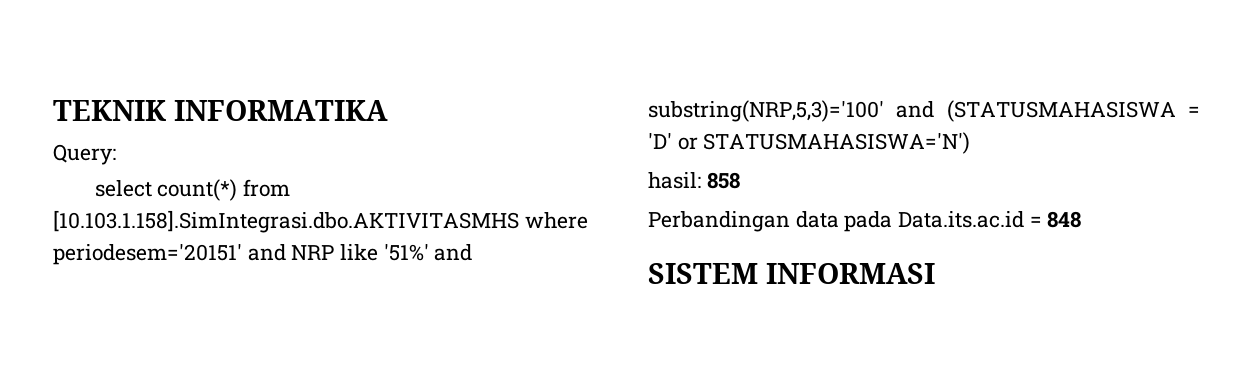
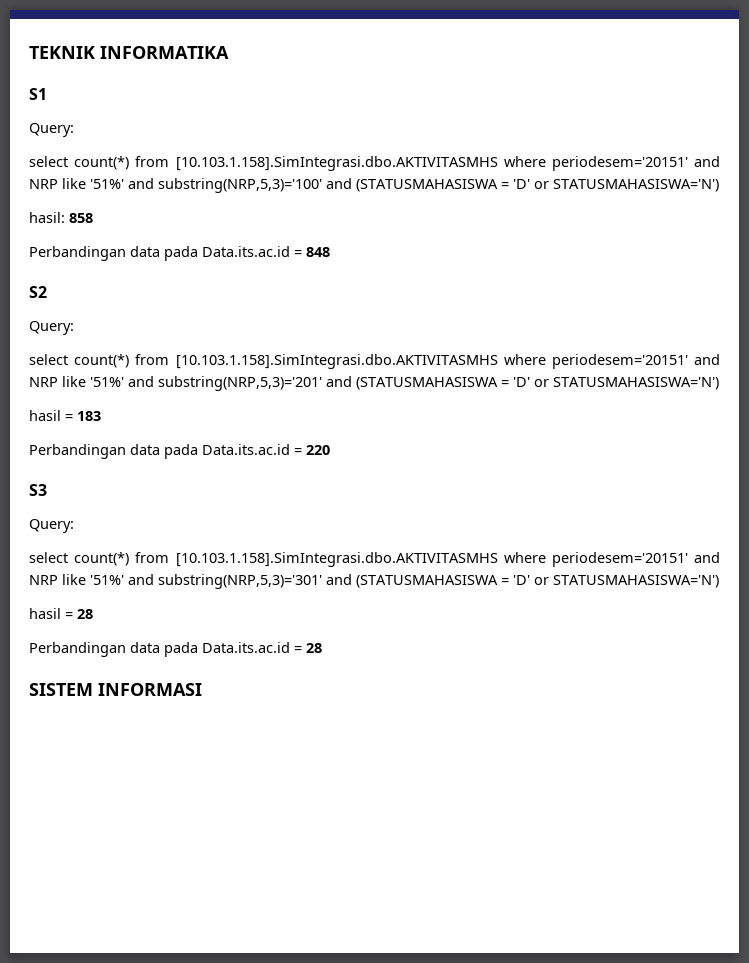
+ S1
+ S2
+ Query:
+ select count(*) from [10.103.1.158].SimIntegrasi.dbo.AKTIVITASMHS where periodesem='20151' and NRP like '51%' and substring(NRP,5,3)='201' and (STATUSMAHASISWA = 'D' or STATUSMAHASISWA='N')
+ hasil = 183
+ Perbandingan data pada Data.its.ac.id = 220
+ S3
+ Query:
+ select count(*) from [10.103.1.158].SimIntegrasi.dbo.AKTIVITASMHS where periodesem='20151' and NRP like '51%' and substring(NRP,5,3)='301' and (STATUSMAHASISWA = 'D' or STATUSMAHASISWA='N')
+ hasil = 28
+ Perbandingan data pada Data.its.ac.id = 28

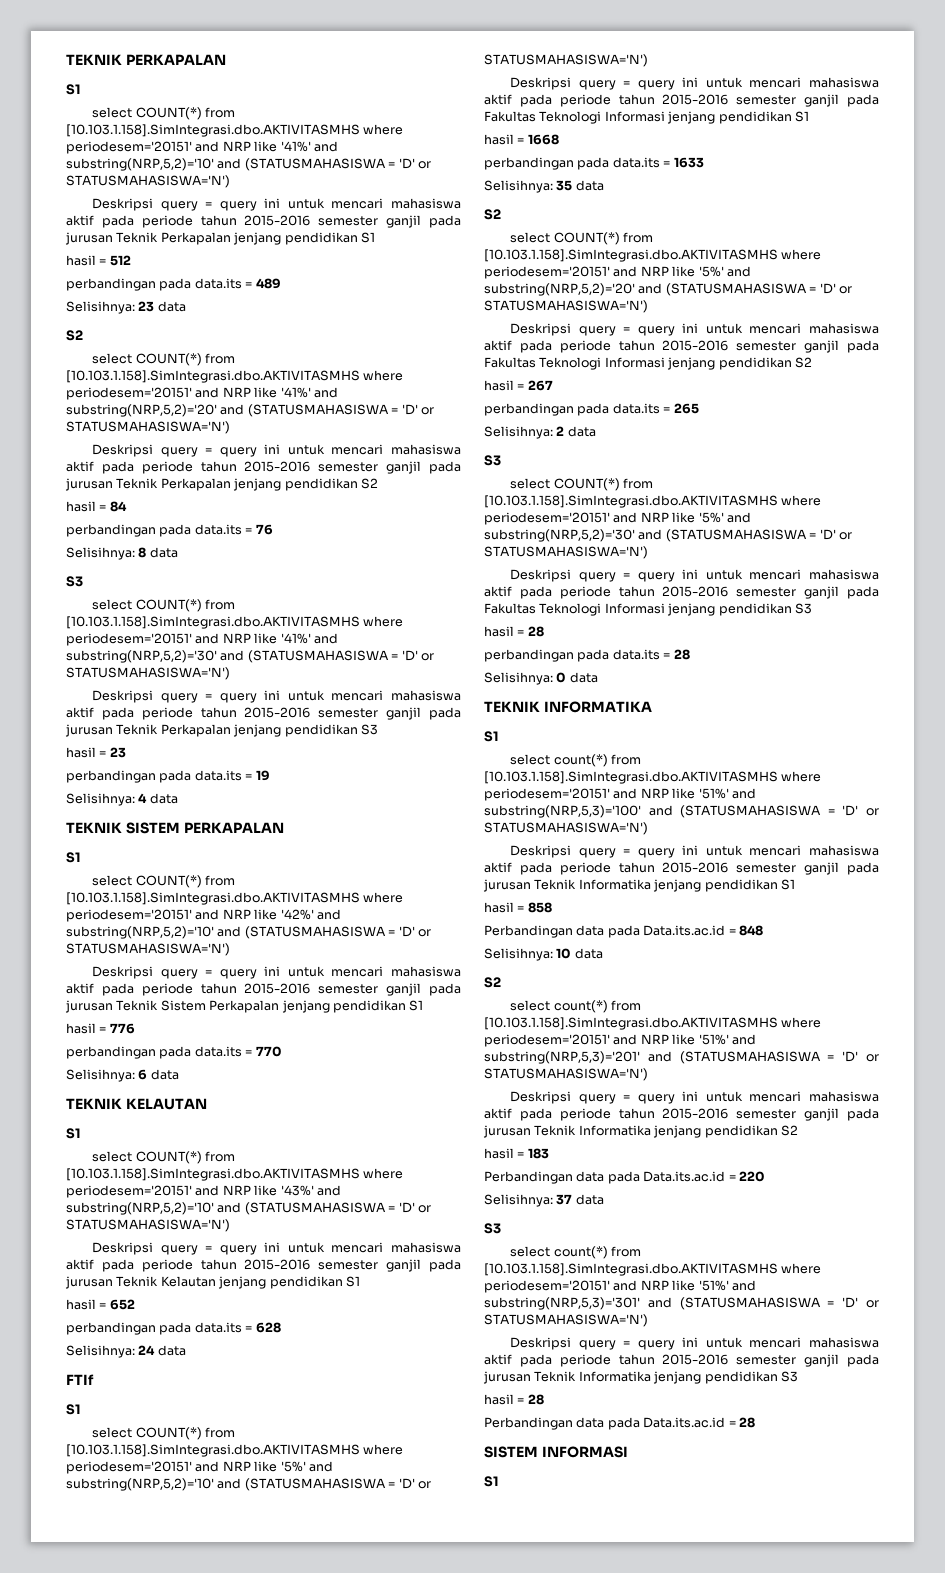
+ TEKNIK PERKAPALAN
+ S1
+ select COUNT(*) from [10.103.1.158].SimIntegrasi.dbo.AKTIVITASMHS where periodesem='20151' and NRP like '41%' and substring(NRP,5,2)='10' and (STATUSMAHASISWA = 'D' or STATUSMAHASISWA='N')
+ Deskripsi query = query ini untuk mencari mahasiswa aktif pada periode tahun 2015-2016 semester ganjil pada jurusan Teknik Perkapalan jenjang pendidikan S1
+ hasil = 512
+ perbandingan pada data.its = 489
+ Selisihnya: 23 data
+ S2
+ select COUNT(*) from [10.103.1.158].SimIntegrasi.dbo.AKTIVITASMHS where periodesem='20151' and NRP like '41%' and substring(NRP,5,2)='20' and (STATUSMAHASISWA = 'D' or STATUSMAHASISWA='N')
+ Deskripsi query = query ini untuk mencari mahasiswa aktif pada periode tahun 2015-2016 semester ganjil pada jurusan Teknik Perkapalan jenjang pendidikan S2
+ hasil = 84
+ perbandingan pada data.its = 76
+ Selisihnya: 8 data
+ S3
+ select COUNT(*) from [10.103.1.158].SimIntegrasi.dbo.AKTIVITASMHS where periodesem='20151' and NRP like '41%' and substring(NRP,5,2)='30' and (STATUSMAHASISWA = 'D' or STATUSMAHASISWA='N')
+ Deskripsi query = query ini untuk mencari mahasiswa aktif pada periode tahun 2015-2016 semester ganjil pada jurusan Teknik Perkapalan jenjang pendidikan S3
+ hasil = 23
+ perbandingan pada data.its = 19
+ Selisihnya: 4 data
+ TEKNIK SISTEM PERKAPALAN
+ S1
+ select COUNT(*) from [10.103.1.158].SimIntegrasi.dbo.AKTIVITASMHS where periodesem='20151' and NRP like '42%' and substring(NRP,5,2)='10' and (STATUSMAHASISWA = 'D' or STATUSMAHASISWA='N')
+ Deskripsi query = query ini untuk mencari mahasiswa aktif pada periode tahun 2015-2016 semester ganjil pada jurusan Teknik Sistem Perkapalan jenjang pendidikan S1
+ hasil = 776
+ perbandingan pada data.its = 770
+ Selisihnya: 6 data
+ TEKNIK KELAUTAN
+ S1
+ select COUNT(*) from [10.103.1.158].SimIntegrasi.dbo.AKTIVITASMHS where periodesem='20151' and NRP like '43%' and substring(NRP,5,2)='10' and (STATUSMAHASISWA = 'D' or STATUSMAHASISWA='N')
+ Deskripsi query = query ini untuk mencari mahasiswa aktif pada periode tahun 2015-2016 semester ganjil pada jurusan Teknik Kelautan jenjang pendidikan S1
+ hasil = 652
+ perbandingan pada data.its = 628
+ Selisihnya: 24 data
+ FTIf
+ S1
+ select COUNT(*) from [10.103.1.158].SimIntegrasi.dbo.AKTIVITASMHS where periodesem='20151' and NRP like '5%' and substring(NRP,5,2)='10' and (STATUSMAHASISWA = 'D' or STATUSMAHASISWA='N')
+ Deskripsi query = query ini untuk mencari mahasiswa aktif pada periode tahun 2015-2016 semester ganjil pada Fakultas Teknologi Informasi jenjang pendidikan S1
+ hasil = 1668
+ perbandingan pada data.its = 1633
+ Selisihnya: 35 data
+ S2
+ select COUNT(*) from [10.103.1.158].SimIntegrasi.dbo.AKTIVITASMHS where periodesem='20151' and NRP like '5%' and substring(NRP,5,2)='20' and (STATUSMAHASISWA = 'D' or STATUSMAHASISWA='N')
+ Deskripsi query = query ini untuk mencari mahasiswa aktif pada periode tahun 2015-2016 semester ganjil pada Fakultas Teknologi Informasi jenjang pendidikan S2
+ hasil = 267
+ perbandingan pada data.its = 265
+ Selisihnya: 2 data
+ S3
+ select COUNT(*) from [10.103.1.158].SimIntegrasi.dbo.AKTIVITASMHS where periodesem='20151' and NRP like '5%' and substring(NRP,5,2)='30' and (STATUSMAHASISWA = 'D' or STATUSMAHASISWA='N')
+ Deskripsi query = query ini untuk mencari mahasiswa aktif pada periode tahun 2015-2016 semester ganjil pada Fakultas Teknologi Informasi jenjang pendidikan S3
+ hasil = 28
+ perbandingan pada data.its = 28
+ Selisihnya: 0 data
  TEKNIK INFORMATIKA
  S1
- Query:
- hasil: 858
+ Deskripsi query = query ini untuk mencari mahasiswa aktif pada periode tahun 2015-2016 semester ganjil pada jurusan Teknik Informatika jenjang pendidikan S1
+ hasil = 858
+ Selisihnya: 10 data
  S2
- Query:
+ Deskripsi query = query ini untuk mencari mahasiswa aktif pada periode tahun 2015-2016 semester ganjil pada jurusan Teknik Informatika jenjang pendidikan S2
+ Selisihnya: 37 data
  S3
- Query:
+ Deskripsi query = query ini untuk mencari mahasiswa aktif pada periode tahun 2015-2016 semester ganjil pada jurusan Teknik Informatika jenjang pendidikan S3
  SISTEM INFORMASI
+ S1

